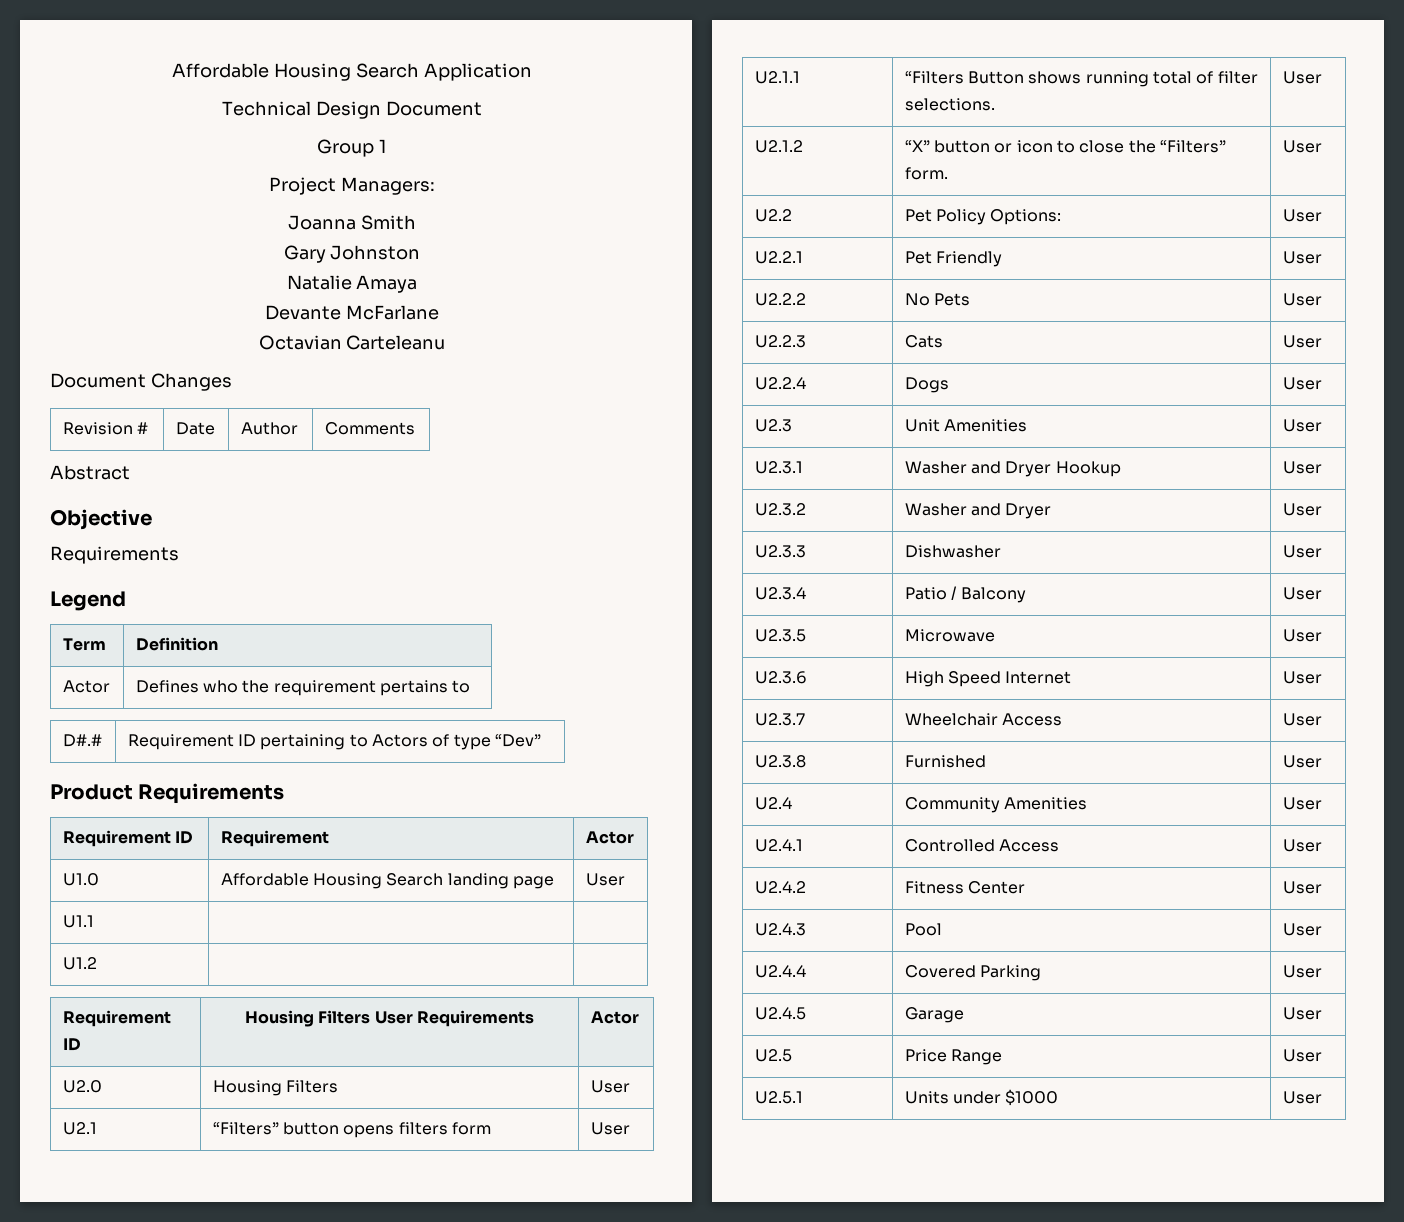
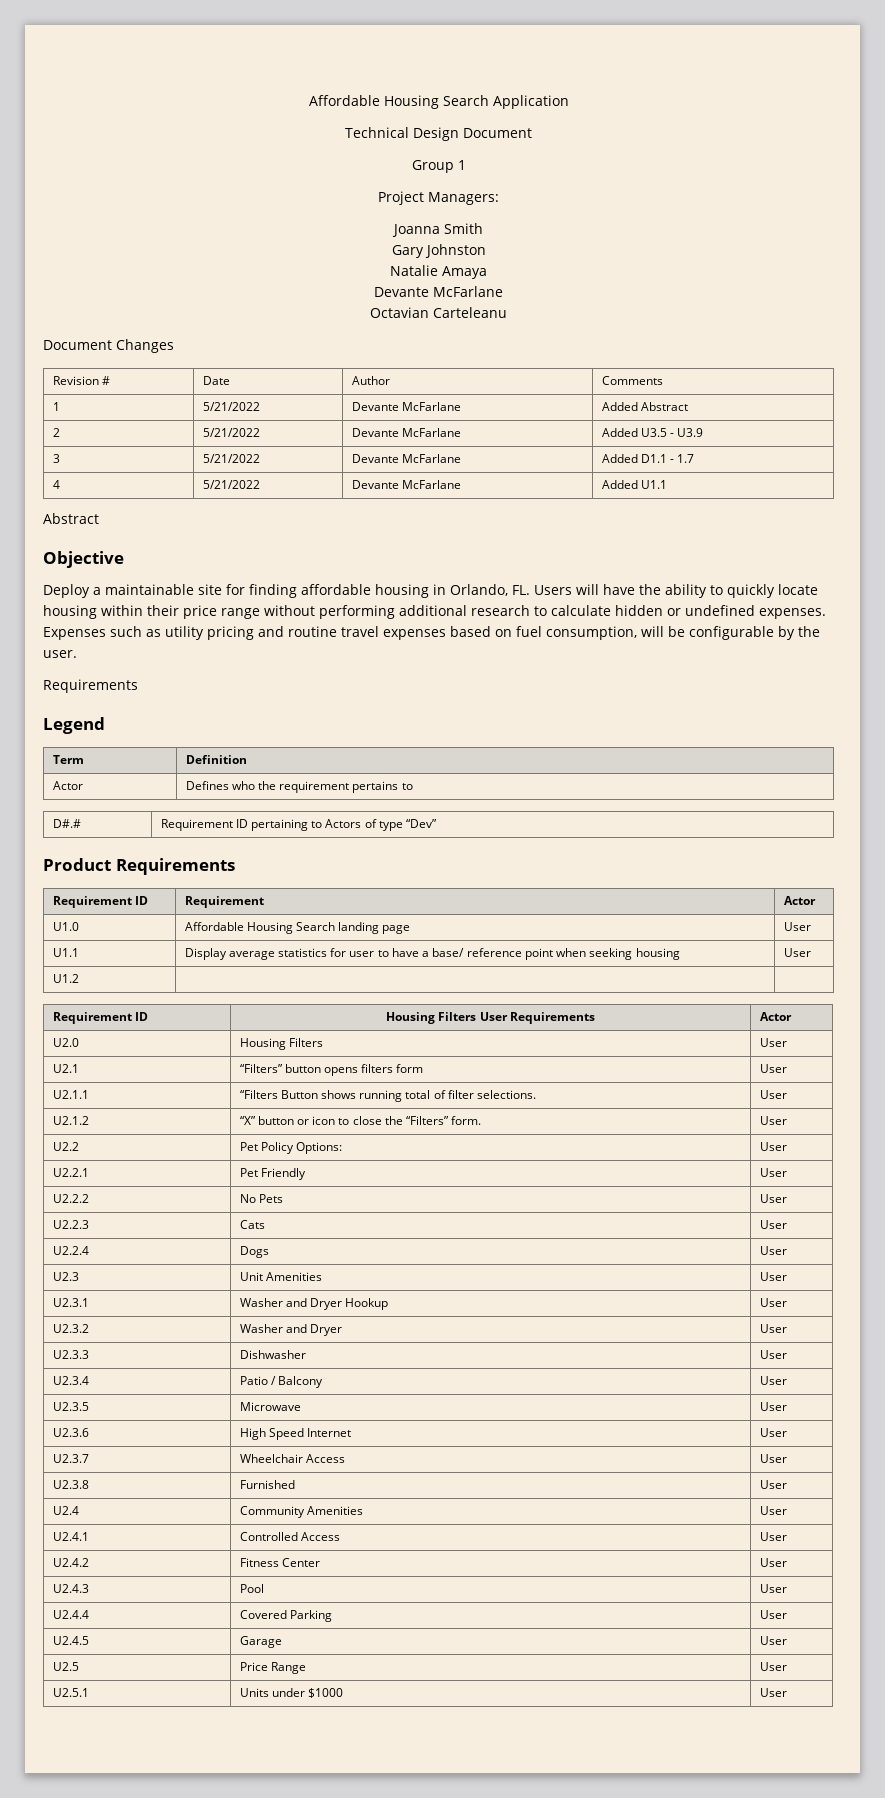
+ 1 | 5/21/2022 | Devante McFarlane | Added Abstract
+ 2 | 5/21/2022 | Devante McFarlane | Added U3.5 - U3.9
+ 3 | 5/21/2022 | Devante McFarlane | Added D1.1 - 1.7
+ 4 | 5/21/2022 | Devante McFarlane | Added U1.1
  Abstract
  Objective
+ Deploy a maintainable site for finding affordable housing in Orlando, FL. Users will have the ability to quickly locate housing within their price range without performing additional research to calculate hidden or undefined expenses. Expenses such as utility pricing and routine travel expenses based on fuel consumption, will be configurable by the user.
- U1.1 | |
+ U1.1 | Display average statistics for user to have a base/ reference point when seeking housing | User

